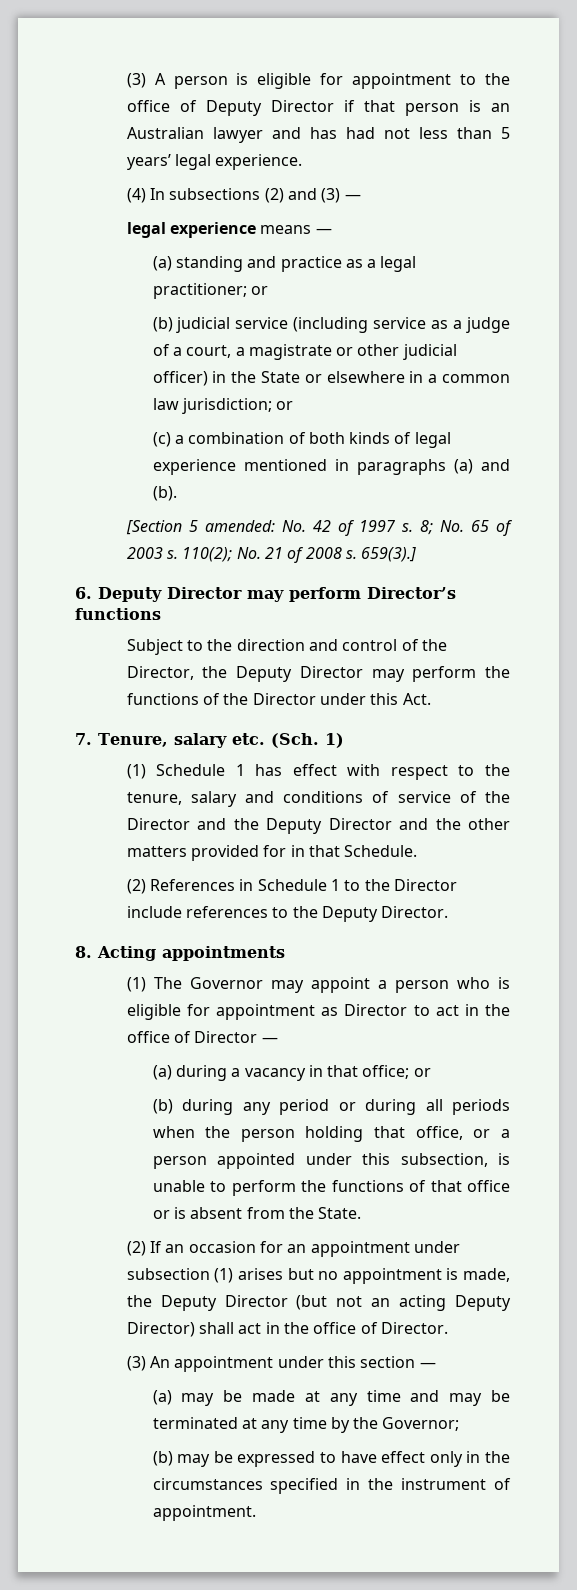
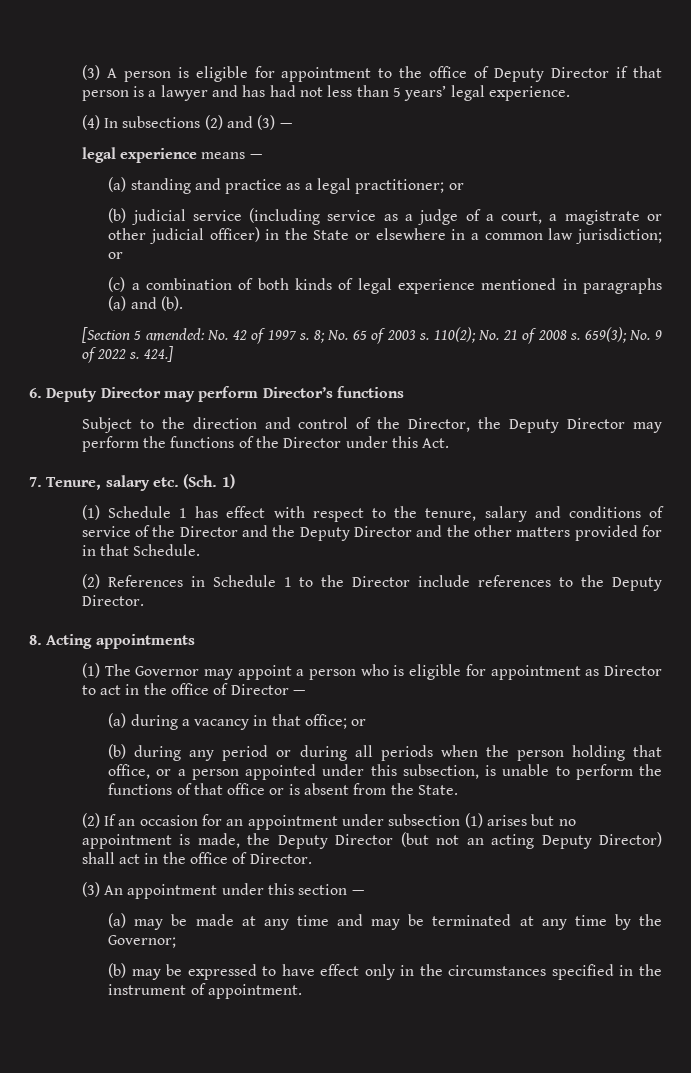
- (3) A person is eligible for appointment to the office of Deputy Director if that person is an Australian lawyer and has had not less than 5 years’ legal experience.
+ (3) A person is eligible for appointment to the office of Deputy Director if that person is a lawyer and has had not less than 5 years’ legal experience.
- 659(3).]
+ 659(3); No. 9 of 2022 s. 424.]

